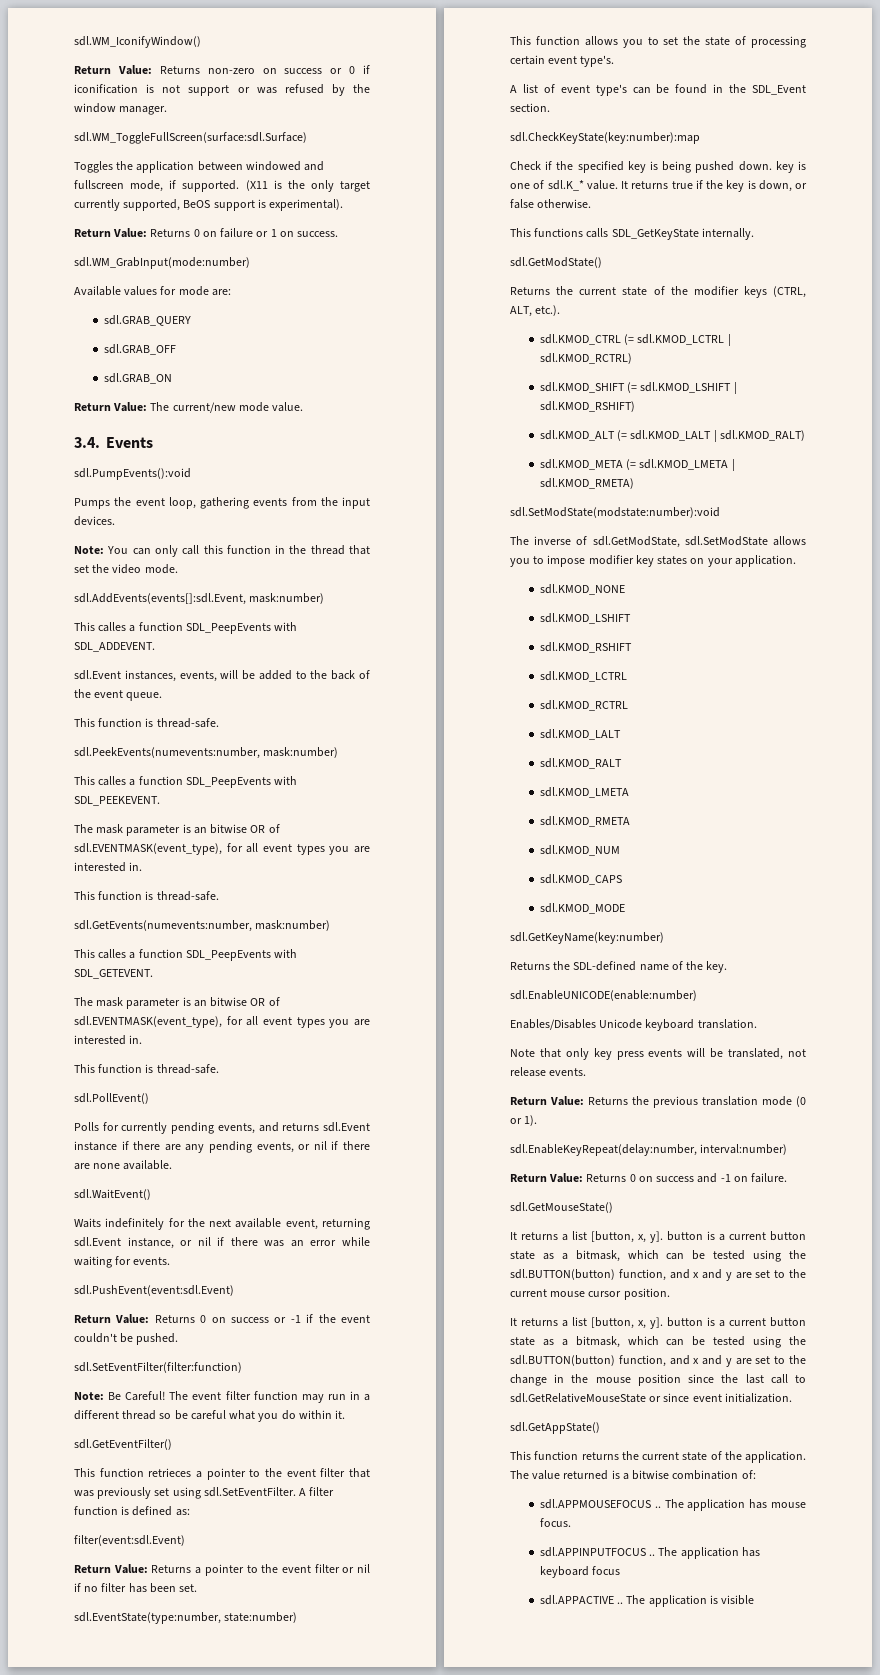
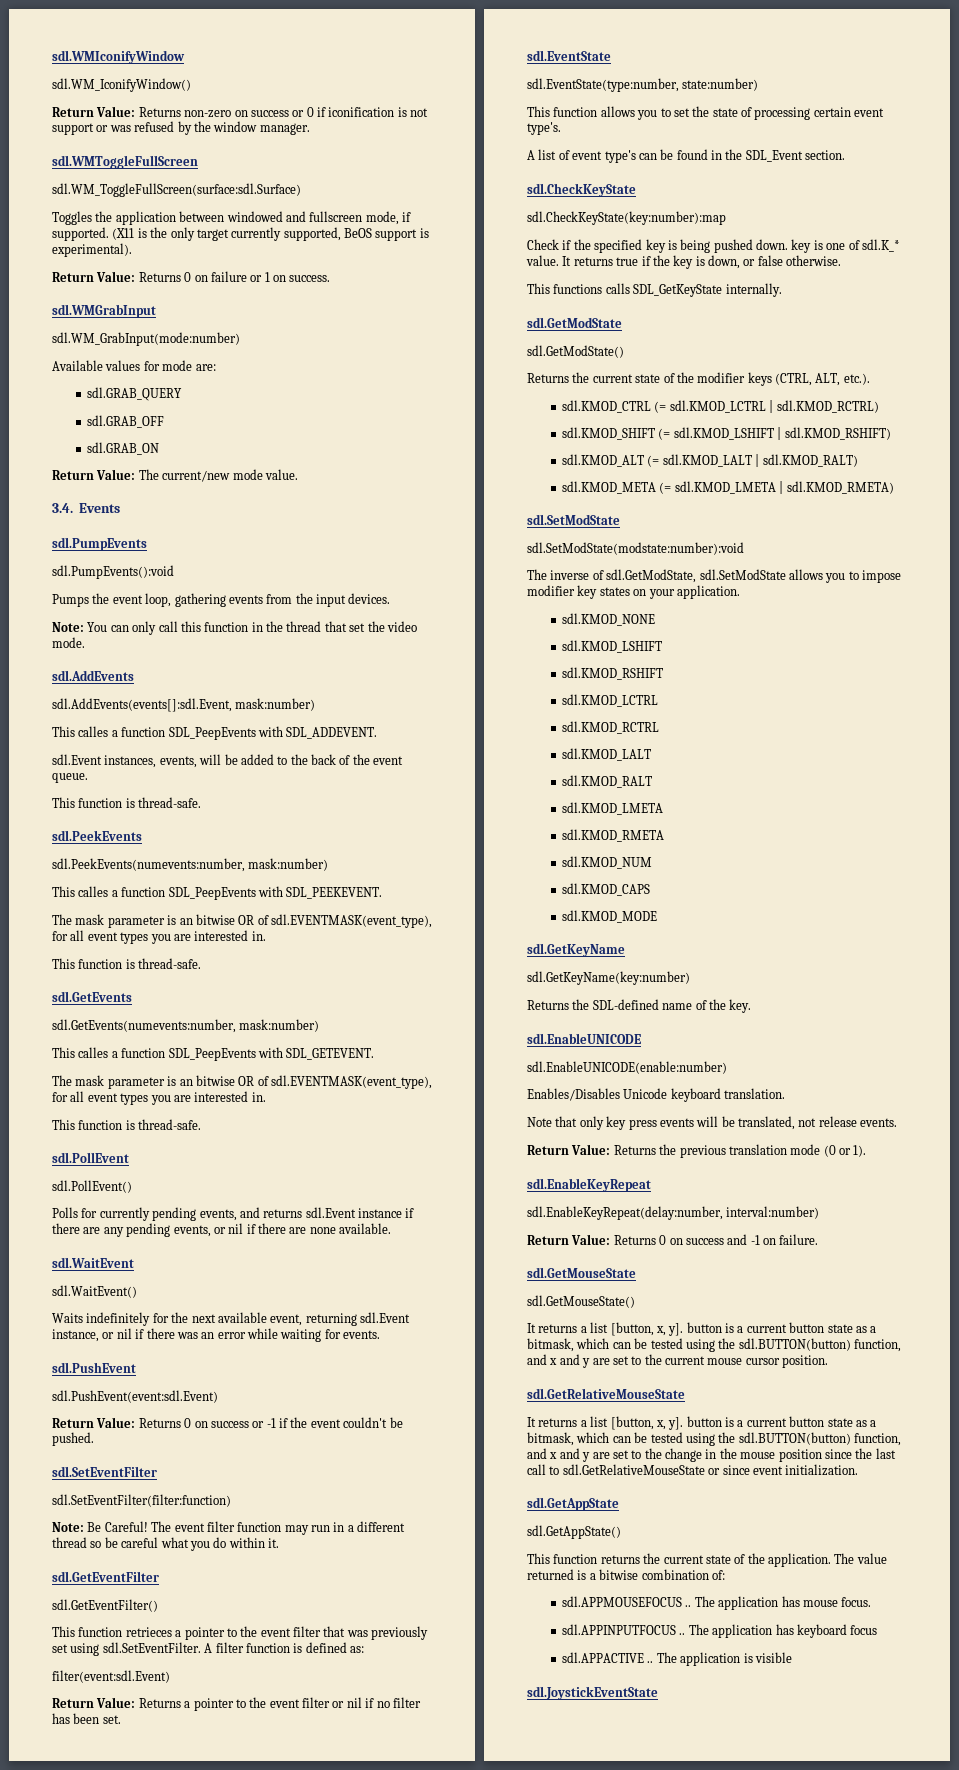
+ sdl.WMIconifyWindow
+ sdl.WMToggleFullScreen
+ sdl.WMGrabInput
+ sdl.PumpEvents
+ sdl.AddEvents
+ sdl.PeekEvents
+ sdl.GetEvents
+ sdl.PollEvent
+ sdl.WaitEvent
+ sdl.PushEvent
+ sdl.SetEventFilter
+ sdl.GetEventFilter
+ sdl.EventState
+ sdl.CheckKeyState
+ sdl.GetModState
  sdl.KMOD_META (= sdl.KMOD_LMETA | sdl.KMOD_RMETA)
+ sdl.SetModState
+ sdl.GetKeyName
+ sdl.EnableUNICODE
+ sdl.EnableKeyRepeat
+ sdl.GetMouseState
  It returns a list [button, x, y]. button is a current button state as a bitmask, which can be tested using the sdl.BUTTON(button) function, and x and y are set to the current mouse cursor position.
+ sdl.GetRelativeMouseState
+ sdl.GetAppState
+ sdl.JoystickEventState

